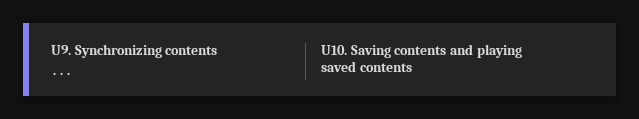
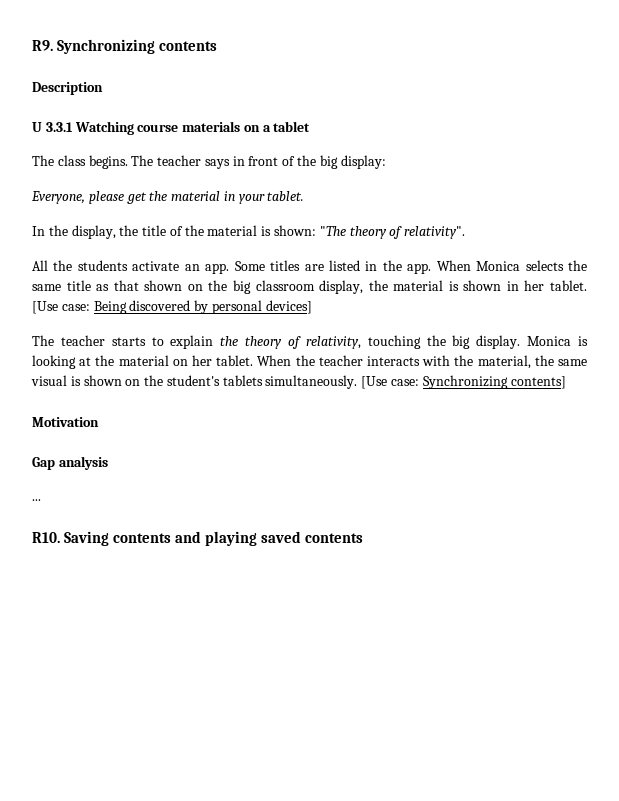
- U9. Synchronizing contents
+ R9. Synchronizing contents
+ Description
+ U 3.3.1 Watching course materials on a tablet
+ The class begins. The teacher says in front of the big display:
+ Everyone, please get the material in your tablet.
+ In the display, the title of the material is shown: "The theory of relativity".
+ All the students activate an app. Some titles are listed in the app. When Monica selects the same title as that shown on the big classroom display, the material is shown in her tablet. [Use case: Being discovered by personal devices]
+ The teacher starts to explain the theory of relativity, touching the big display. Monica is looking at the material on her tablet. When the teacher interacts with the material, the same visual is shown on the student's tablets simultaneously. [Use case: Synchronizing contents]
+ Motivation
+ Gap analysis
- U10. Saving contents and playing saved contents
+ R10. Saving contents and playing saved contents

